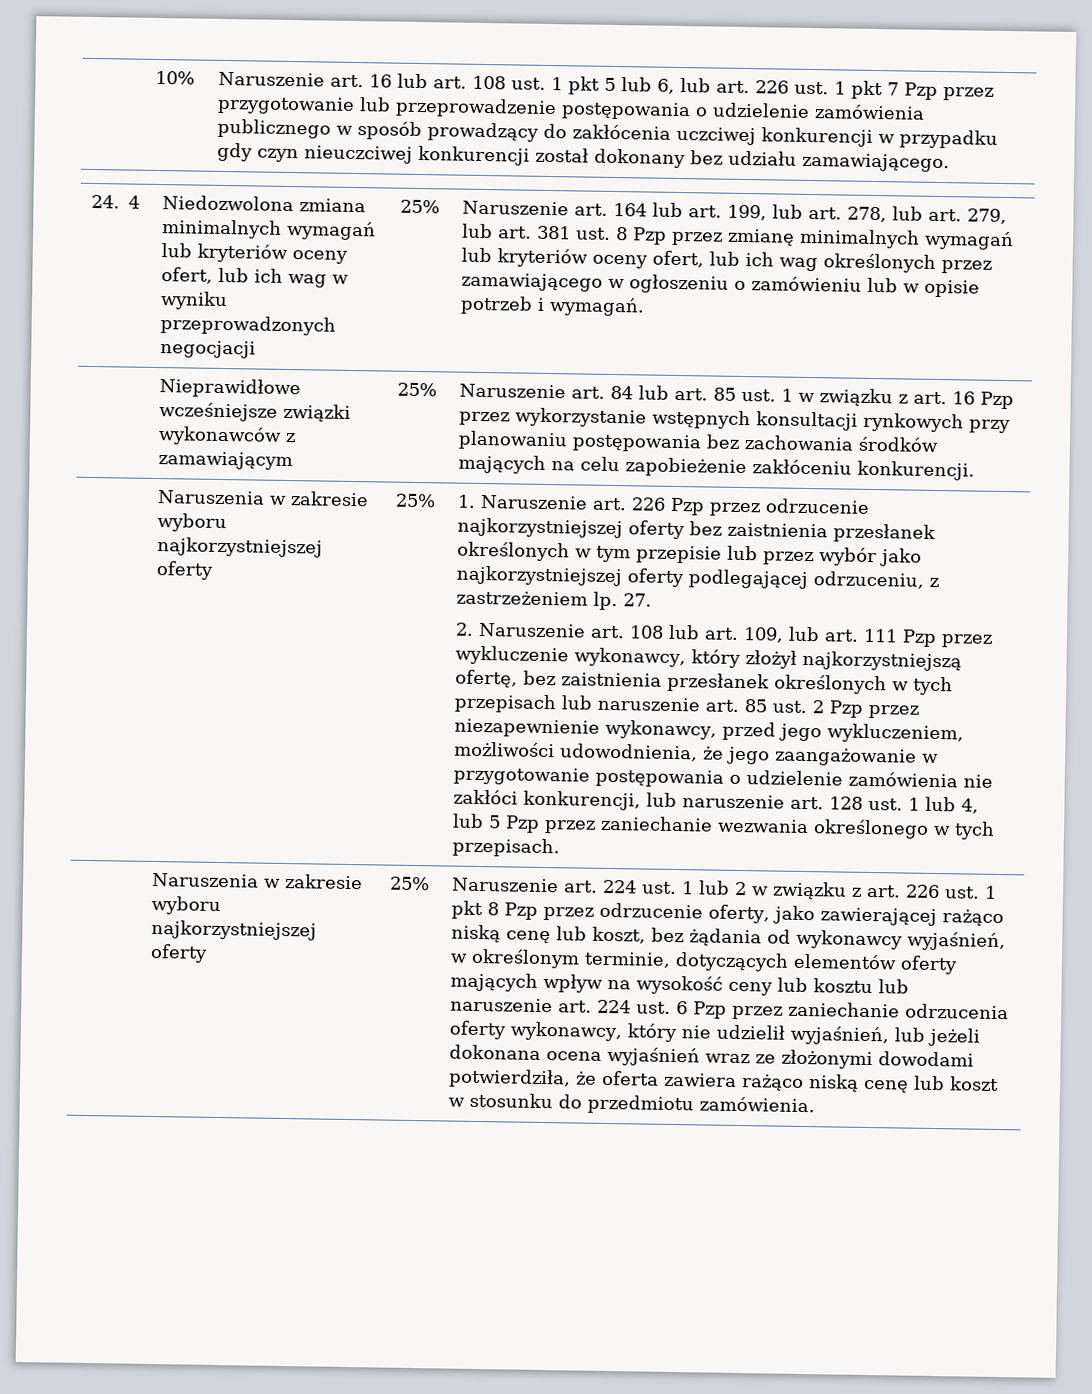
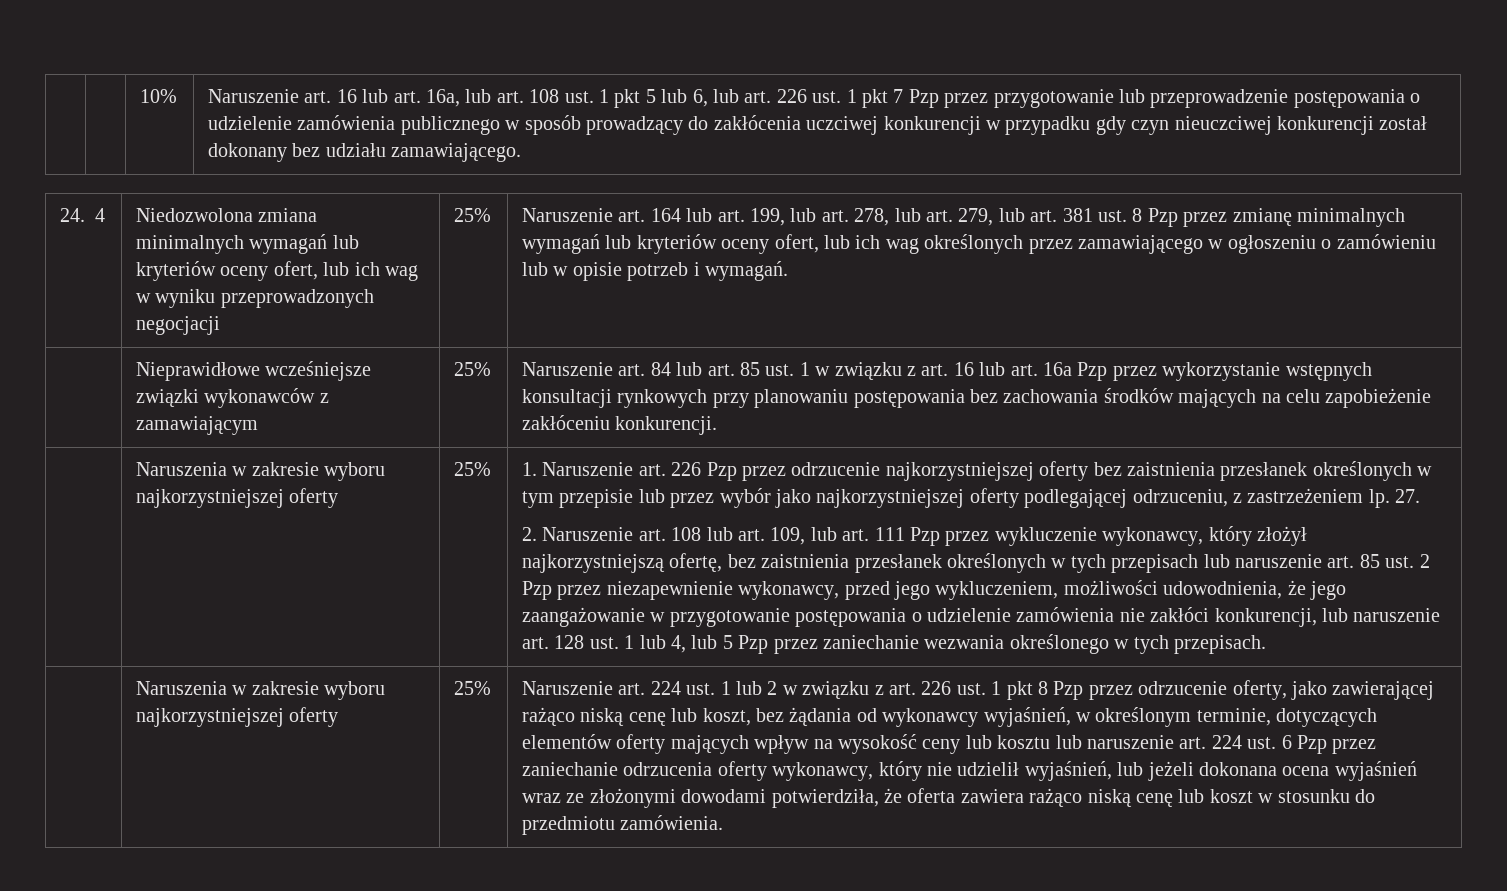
- Naruszenie art. 16 lub art. 108 ust. 1 pkt 5 lub 6, lub art. 226 ust. 1 pkt 7 Pzp przez przygotowanie lub przeprowadzenie postępowania o udzielenie zamówienia publicznego w sposób prowadzący do zakłócenia uczciwej konkurencji w przypadku gdy czyn nieuczciwej konkurencji został dokonany bez udziału zamawiającego.
+ Naruszenie art. 16 lub art. 16a, lub art. 108 ust. 1 pkt 5 lub 6, lub art. 226 ust. 1 pkt 7 Pzp przez przygotowanie lub przeprowadzenie postępowania o udzielenie zamówienia publicznego w sposób prowadzący do zakłócenia uczciwej konkurencji w przypadku gdy czyn nieuczciwej konkurencji został dokonany bez udziału zamawiającego.
- Naruszenie art. 84 lub art. 85 ust. 1 w związku z art. 16 Pzp przez wykorzystanie wstępnych konsultacji rynkowych przy planowaniu postępowania bez zachowania środków mających na celu zapobieżenie zakłóceniu konkurencji.
+ Naruszenie art. 84 lub art. 85 ust. 1 w związku z art. 16 lub art. 16a Pzp przez wykorzystanie wstępnych konsultacji rynkowych przy planowaniu postępowania bez zachowania środków mających na celu zapobieżenie zakłóceniu konkurencji.

